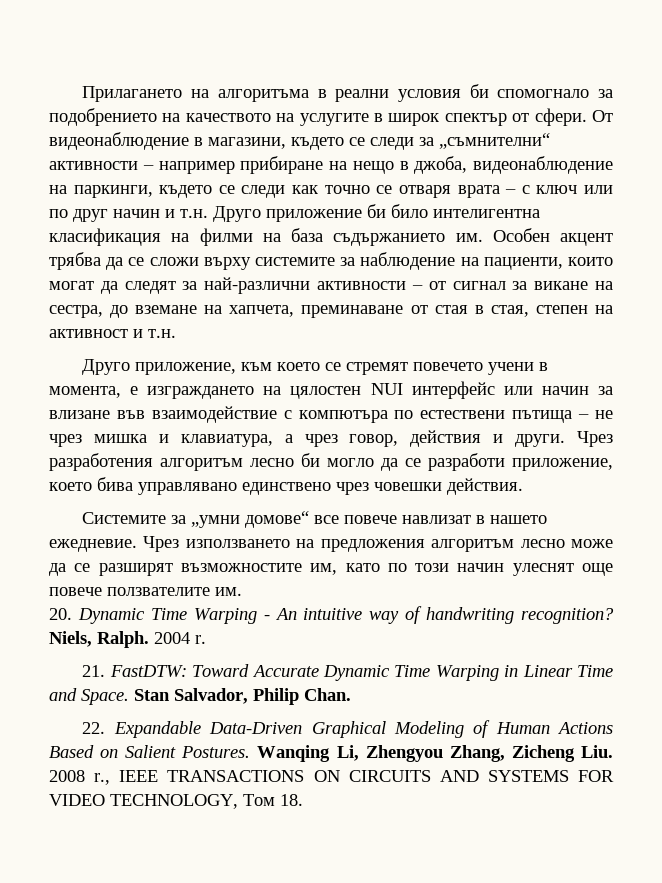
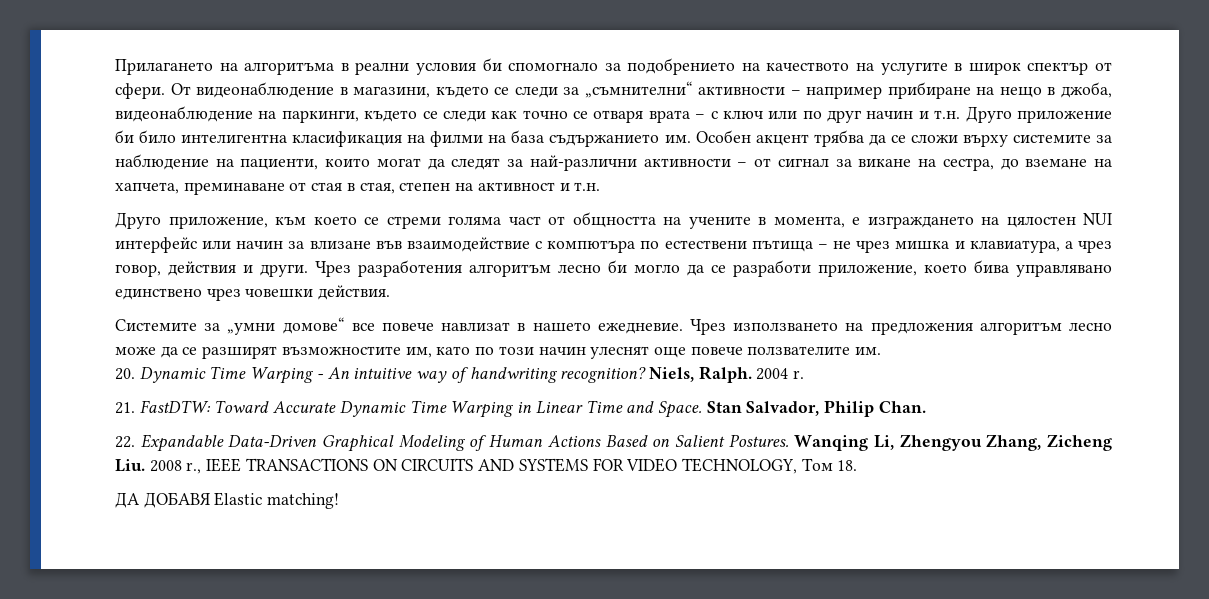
- Друго приложение, към което се стремят повечето учени в момента, e изграждането на цялостен NUI интерфейс или начин за влизане във взаимодействие с компютъра по естествени пътища – не чрез мишка и клавиатура, а чрез говор, действия и други.
+ Друго приложение, към което се стреми голяма част от общността на учените в момента, e изграждането на цялостен NUI интерфейс или начин за влизане във взаимодействие с компютъра по естествени пътища – не чрез мишка и клавиатура, а чрез говор, действия и други.
+ ДА ДОБАВЯ Elastic matching!

